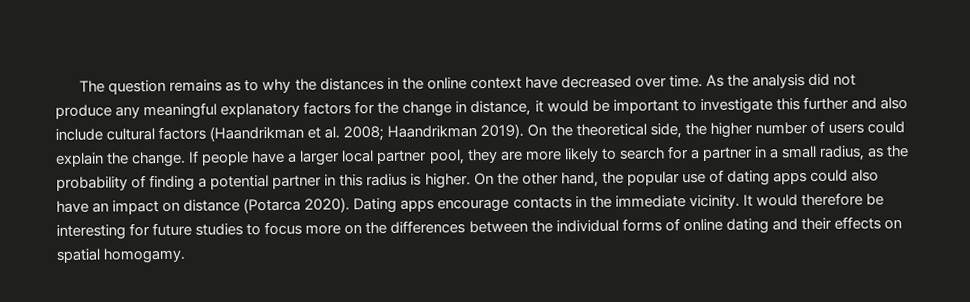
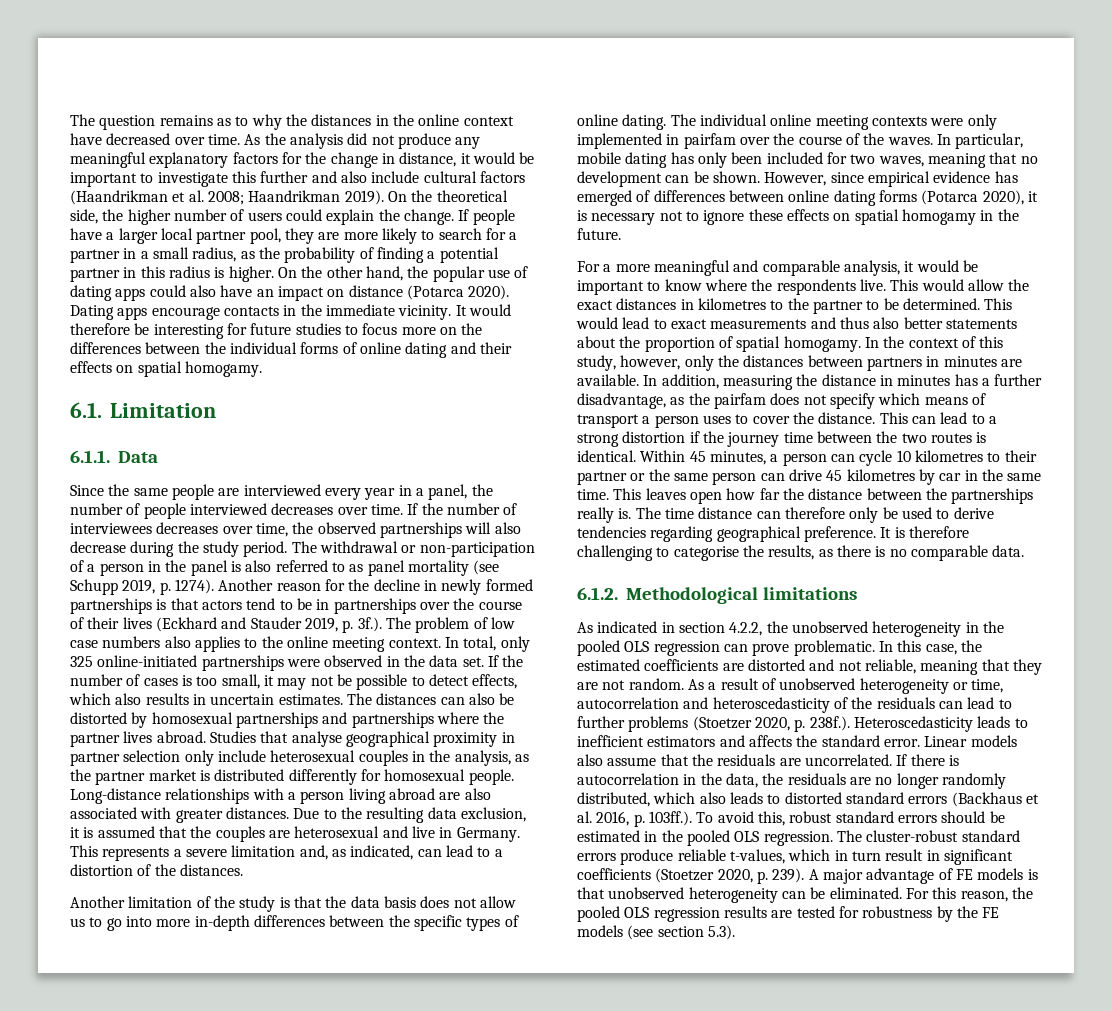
+ 6.1. Limitation
+ 6.1.1. Data
+ Since the same people are interviewed every year in a panel, the number of people interviewed decreases over time. If the number of interviewees decreases over time, the observed partnerships will also decrease during the study period. The withdrawal or non-participation of a person in the panel is also referred to as panel mortality (see Schupp 2019, p. 1274). Another reason for the decline in newly formed partnerships is that actors tend to be in partnerships over the course of their lives (Eckhard and Stauder 2019, p. 3f.). The problem of low case numbers also applies to the online meeting context. In total, only 325 online-initiated partnerships were observed in the data set. If the number of cases is too small, it may not be possible to detect effects, which also results in uncertain estimates. The distances can also be distorted by homosexual partnerships and partnerships where the partner lives abroad. Studies that analyse geographical proximity in partner selection only include heterosexual couples in the analysis, as the partner market is distributed differently for homosexual people. Long-distance relationships with a person living abroad are also associated with greater distances. Due to the resulting data exclusion, it is assumed that the couples are heterosexual and live in Germany. This represents a severe limitation and, as indicated, can lead to a distortion of the distances.
+ Another limitation of the study is that the data basis does not allow us to go into more in-depth differences between the specific types of online dating. The individual online meeting contexts were only implemented in pairfam over the course of the waves. In particular, mobile dating has only been included for two waves, meaning that no development can be shown. However, since empirical evidence has emerged of differences between online dating forms (Potarca 2020), it is necessary not to ignore these effects on spatial homogamy in the future.
+ For a more meaningful and comparable analysis, it would be important to know where the respondents live. This would allow the exact distances in kilometres to the partner to be determined. This would lead to exact measurements and thus also better statements about the proportion of spatial homogamy. In the context of this study, however, only the distances between partners in minutes are available. In addition, measuring the distance in minutes has a further disadvantage, as the pairfam does not specify which means of transport a person uses to cover the distance. This can lead to a strong distortion if the journey time between the two routes is identical. Within 45 minutes, a person can cycle 10 kilometres to their partner or the same person can drive 45 kilometres by car in the same time. This leaves open how far the distance between the partnerships really is. The time distance can therefore only be used to derive tendencies regarding geographical preference. It is therefore challenging to categorise the results, as there is no comparable data.
+ 6.1.2. Methodological limitations
+ As indicated in section 4.2.2, the unobserved heterogeneity in the pooled OLS regression can prove problematic. In this case, the estimated coefficients are distorted and not reliable, meaning that they are not random. As a result of unobserved heterogeneity or time, autocorrelation and heteroscedasticity of the residuals can lead to further problems (Stoetzer 2020, p. 238f.). Heteroscedasticity leads to inefficient estimators and affects the standard error. Linear models also assume that the residuals are uncorrelated. If there is autocorrelation in the data, the residuals are no longer randomly distributed, which also leads to distorted standard errors (Backhaus et al. 2016, p. 103ff.). To avoid this, robust standard errors should be estimated in the pooled OLS regression. The cluster-robust standard errors produce reliable t-values, which in turn result in significant coefficients (Stoetzer 2020, p. 239). A major advantage of FE models is that unobserved heterogeneity can be eliminated. For this reason, the pooled OLS regression results are tested for robustness by the FE models (see section 5.3).

